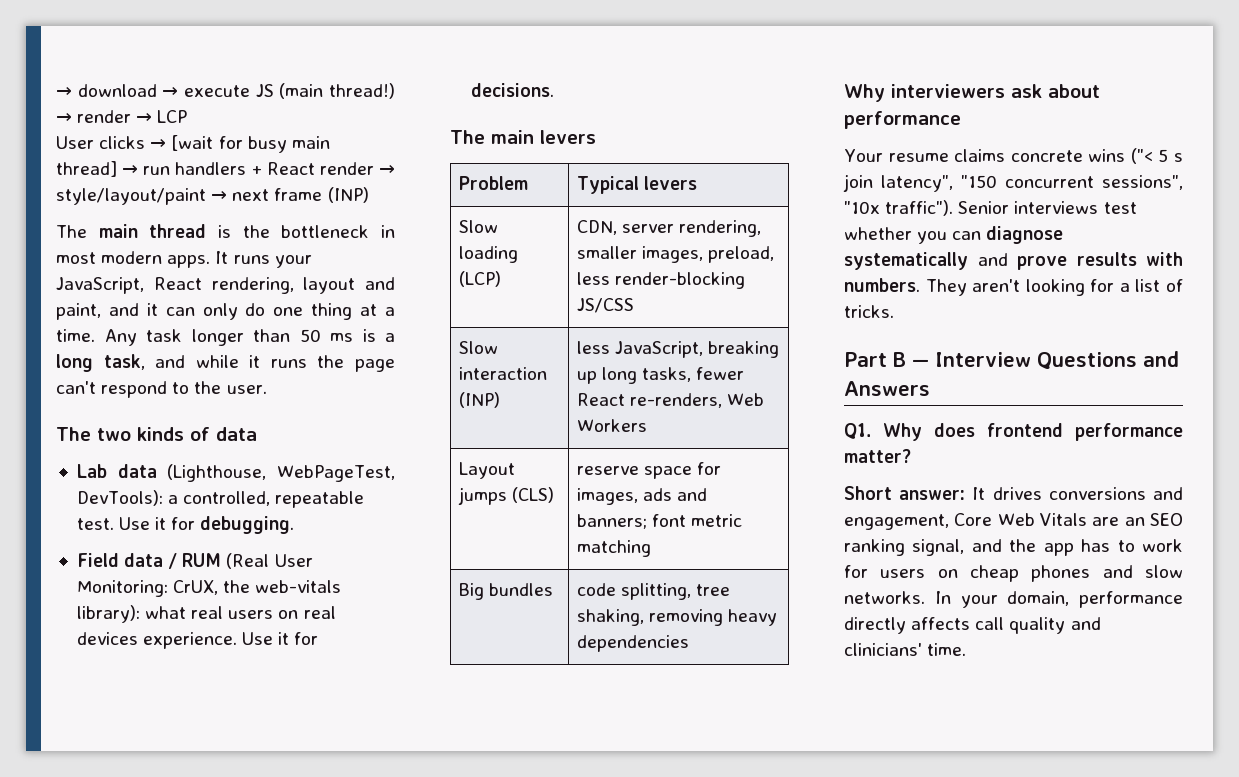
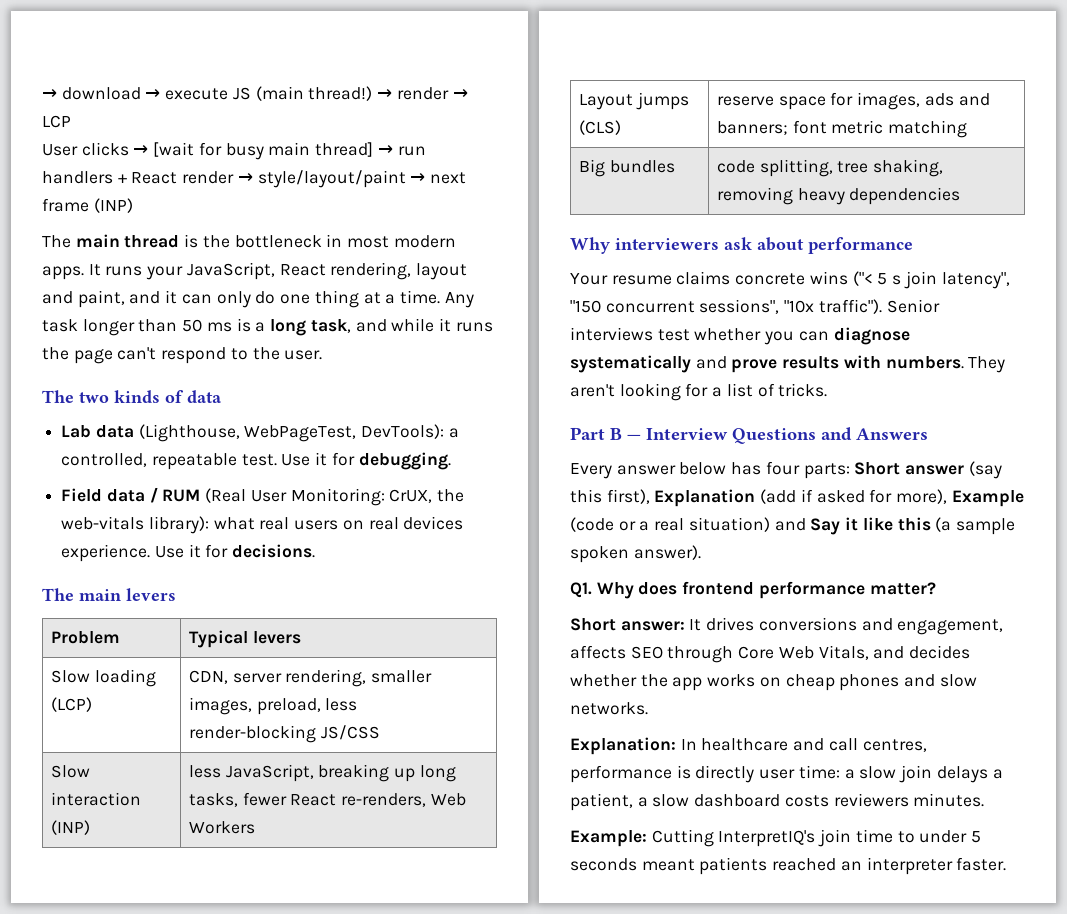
+ Every answer below has four parts: Short answer (say this first), Explanation (add if asked for more), Example (code or a real situation) and Say it like this (a sample spoken answer).
- Short answer: It drives conversions and engagement, Core Web Vitals are an SEO ranking signal, and the app has to work for users on cheap phones and slow networks. In your domain, performance directly affects call quality and clinicians' time.
+ Short answer: It drives conversions and engagement, affects SEO through Core Web Vitals, and decides whether the app works on cheap phones and slow networks.
+ Explanation: In healthcare and call centres, performance is directly user time: a slow join delays a patient, a slow dashboard costs reviewers minutes.
+ Example: Cutting InterpretIQ's join time to under 5 seconds meant patients reached an interpreter faster.

